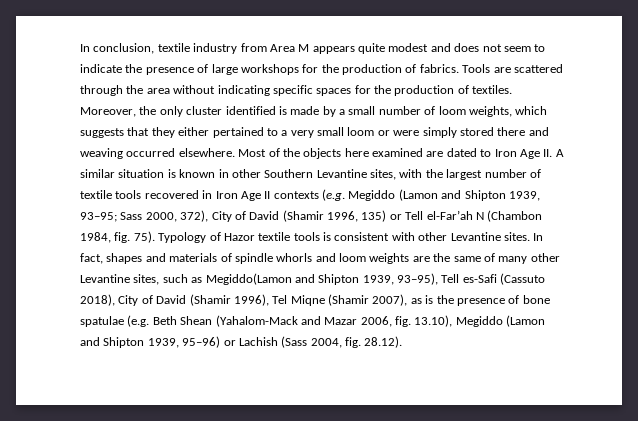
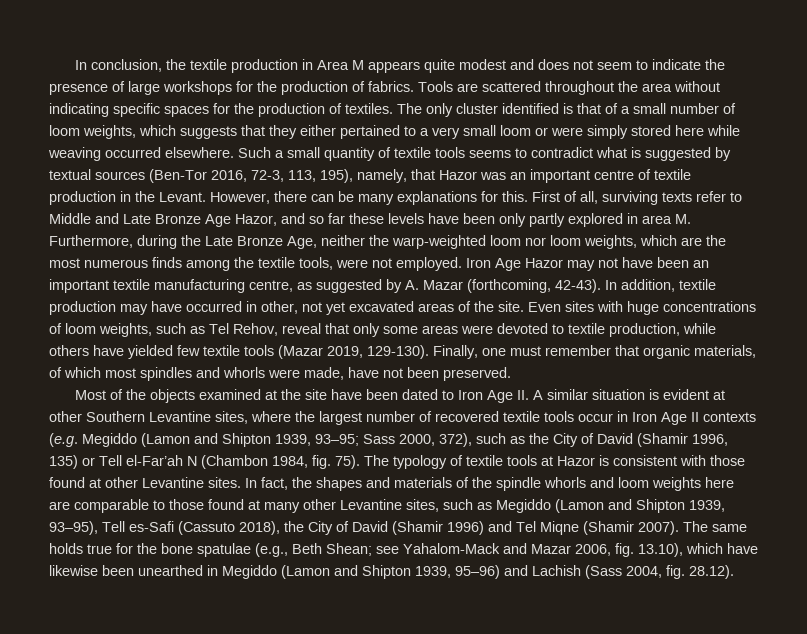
- In conclusion, textile industry from Area M appears quite modest and does not seem to indicate the presence of large workshops for the production of fabrics.
+ In conclusion, the textile production in Area M appears quite modest and does not seem to indicate the presence of large workshops for the production of fabrics.
- Tools are scattered through the area without indicating specific spaces for the production of textiles.
+ Tools are scattered throughout the area without indicating specific spaces for the production of textiles.
- Moreover, the only cluster identified is made by a small number of loom weights, which suggests that they either pertained to a very small loom or were simply stored there and weaving occurred elsewhere.
+ The only cluster identified is that of a small number of loom weights, which suggests that they either pertained to a very small loom or were simply stored here while weaving occurred elsewhere.
- Most of the objects here examined are dated to Iron Age II. A similar situation is known in other Southern Levantine sites, with the largest number of textile tools recovered in Iron Age II contexts (e.g. Megiddo (Lamon and Shipton 1939, 93–95; Sass 2000, 372), City of David (Shamir 1996, 135) or Tell el-Far’ah N (Chambon 1984, fig. 75).
+ Such a small quantity of textile tools seems to contradict what is suggested by textual sources (Ben-Tor 2016, 72-3, 113, 195), namely, that Hazor was an important centre of textile production in the Levant. However, there can be many explanations for this. First of all, surviving texts refer to Middle and Late Bronze Age Hazor, and so far these levels have been only partly explored in area M. Furthermore, during the Late Bronze Age, neither the warp-weighted loom nor loom weights, which are the most numerous finds among the textile tools, were not employed. Iron Age Hazor may not have been an important textile manufacturing centre, as suggested by A. Mazar (forthcoming, 42-43). In addition, textile production may have occurred in other, not yet excavated areas of the site. Even sites with huge concentrations of loom weights, such as Tel Rehov, reveal that only some areas were devoted to textile production, while others have yielded few textile tools (Mazar 2019, 129-130). Finally, one must remember that organic materials, of which most spindles and whorls were made, have not been preserved.
+ Most of the objects examined at the site have been dated to Iron Age II. A similar situation is evident at other Southern Levantine sites, where the largest number of recovered textile tools occur in Iron Age II contexts (e.g. Megiddo (Lamon and Shipton 1939, 93–95; Sass 2000, 372), such as the City of David (Shamir 1996, 135) or Tell el-Far’ah N (Chambon 1984, fig. 75).
- Typology of Hazor textile tools is consistent with other Levantine sites.
+ The typology of textile tools at Hazor is consistent with those found at other Levantine sites.
- In fact, shapes and materials of spindle whorls and loom weights are the same of many other Levantine sites, such as Megiddo(Lamon and Shipton 1939, 93–95), Tell es-Safi (Cassuto 2018), City of David (Shamir 1996), Tel Miqne (Shamir 2007), as is the presence of bone spatulae (e.g. Beth Shean (Yahalom-Mack and Mazar 2006, fig. 13.10), Megiddo (Lamon and Shipton 1939, 95–96) or Lachish (Sass 2004, fig. 28.12).
+ In fact, the shapes and materials of the spindle whorls and loom weights here are comparable to those found at many other Levantine sites, such as Megiddo (Lamon and Shipton 1939, 93–95), Tell es-Safi (Cassuto 2018), the City of David (Shamir 1996) and Tel Miqne (Shamir 2007). The same holds true for the bone spatulae (e.g., Beth Shean; see Yahalom-Mack and Mazar 2006, fig. 13.10), which have likewise been unearthed in Megiddo (Lamon and Shipton 1939, 95–96) and Lachish (Sass 2004, fig. 28.12).

